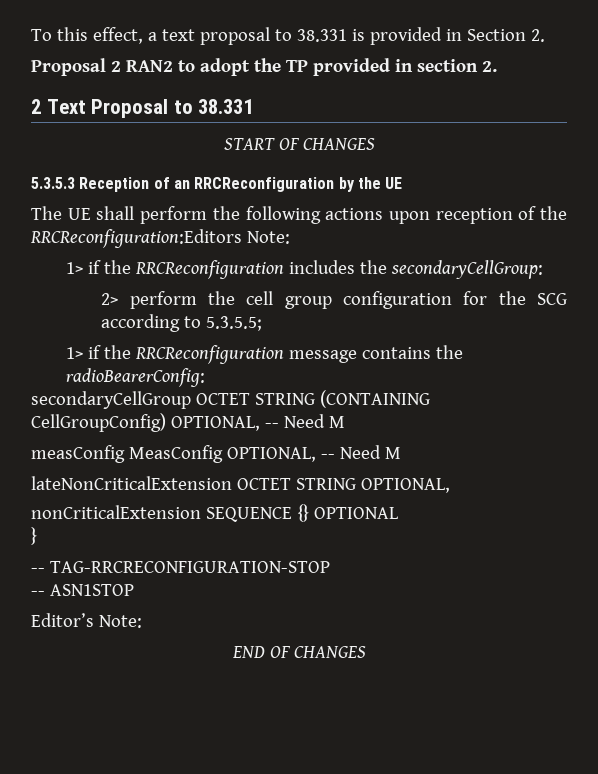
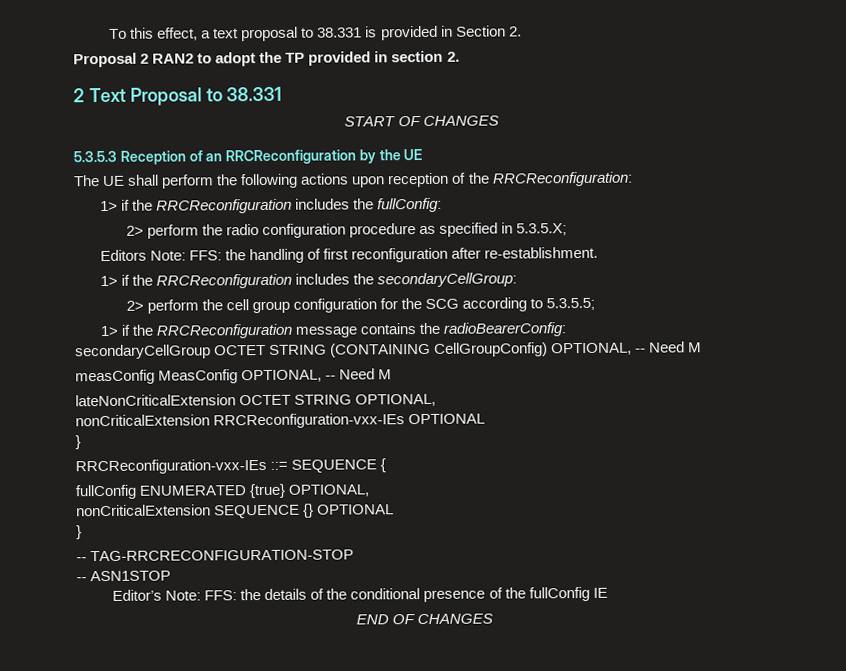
- The UE shall perform the following actions upon reception of the RRCReconfiguration:Editors Note:
+ The UE shall perform the following actions upon reception of the RRCReconfiguration:
+ 1> if the RRCReconfiguration includes the fullConfig:
+ 2> perform the radio configuration procedure as specified in 5.3.5.X;
+ Editors Note: FFS: the handling of first reconfiguration after re-establishment.
+ nonCriticalExtension RRCReconfiguration-vxx-IEs OPTIONAL
+ }
+ RRCReconfiguration-vxx-IEs ::= SEQUENCE {
+ fullConfig ENUMERATED {true} OPTIONAL,
- Editor’s Note:
+ Editor’s Note: FFS: the details of the conditional presence of the fullConfig IE

